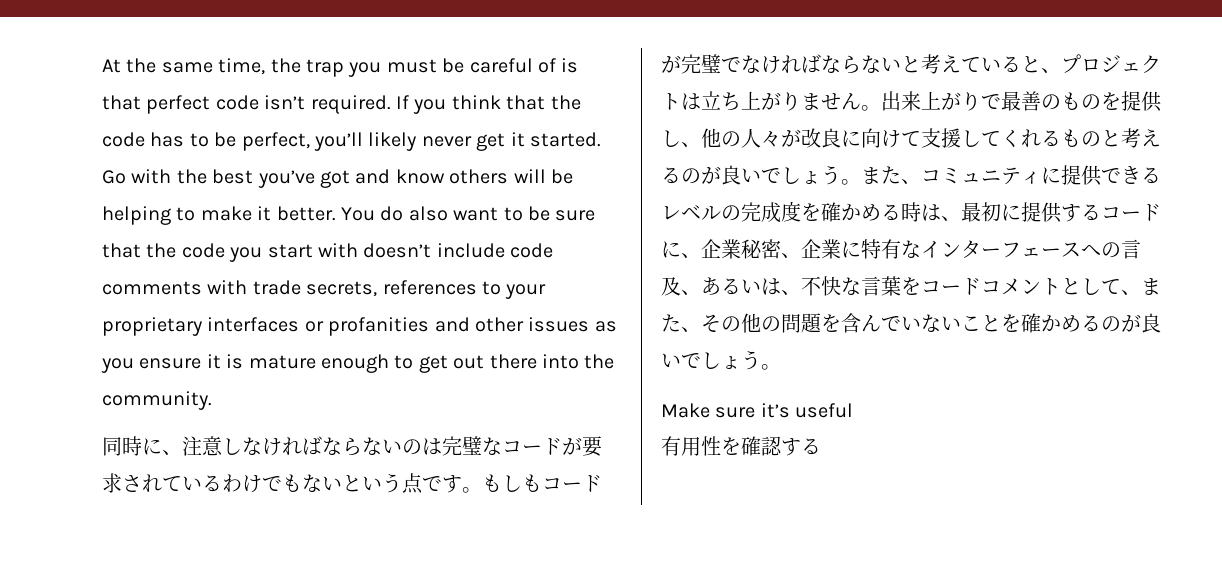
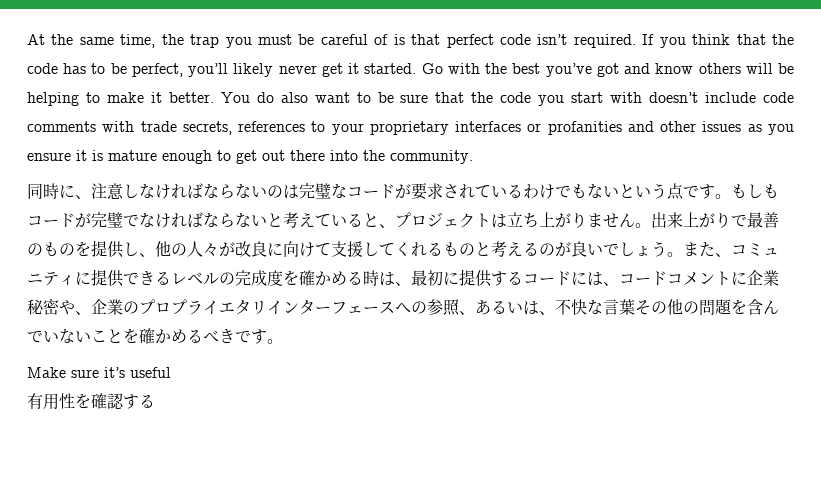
- また、コミュニティに提供できるレベルの完成度を確かめる時は、最初に提供するコードに、企業秘密、企業に特有なインターフェースへの言及、あるいは、不快な言葉をコードコメントとして、また、その他の問題を含んでいないことを確かめるのが良いでしょう。
+ また、コミュニティに提供できるレベルの完成度を確かめる時は、最初に提供するコードには、コードコメントに企業秘密や、企業のプロプライエタリインターフェースへの参照、あるいは、不快な言葉その他の問題を含んでいないことを確かめるべきです。

